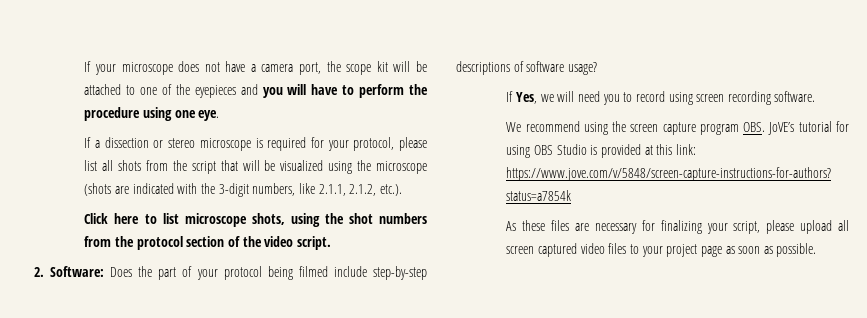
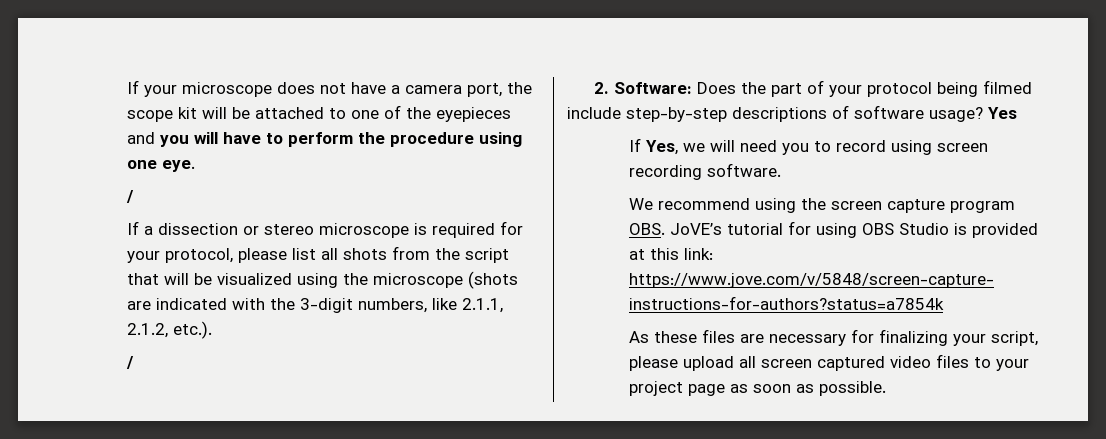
  If your microscope does not have a camera port, the scope kit will be attached to one of the eyepieces and you will have to perform the procedure using one eye.
+ /
  If a dissection or stereo microscope is required for your protocol, please list all shots from the script that will be visualized using the microscope (shots are indicated with the 3-digit numbers, like 2.1.1, 2.1.2, etc.).
- Click here to list microscope shots, using the shot numbers from the protocol section of the video script.
+ /
+ Yes

